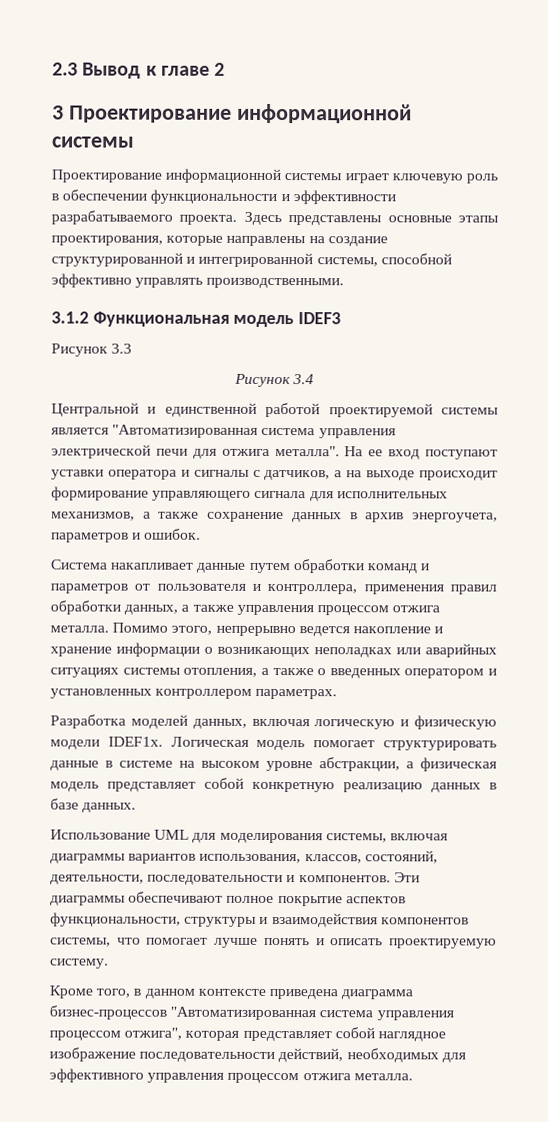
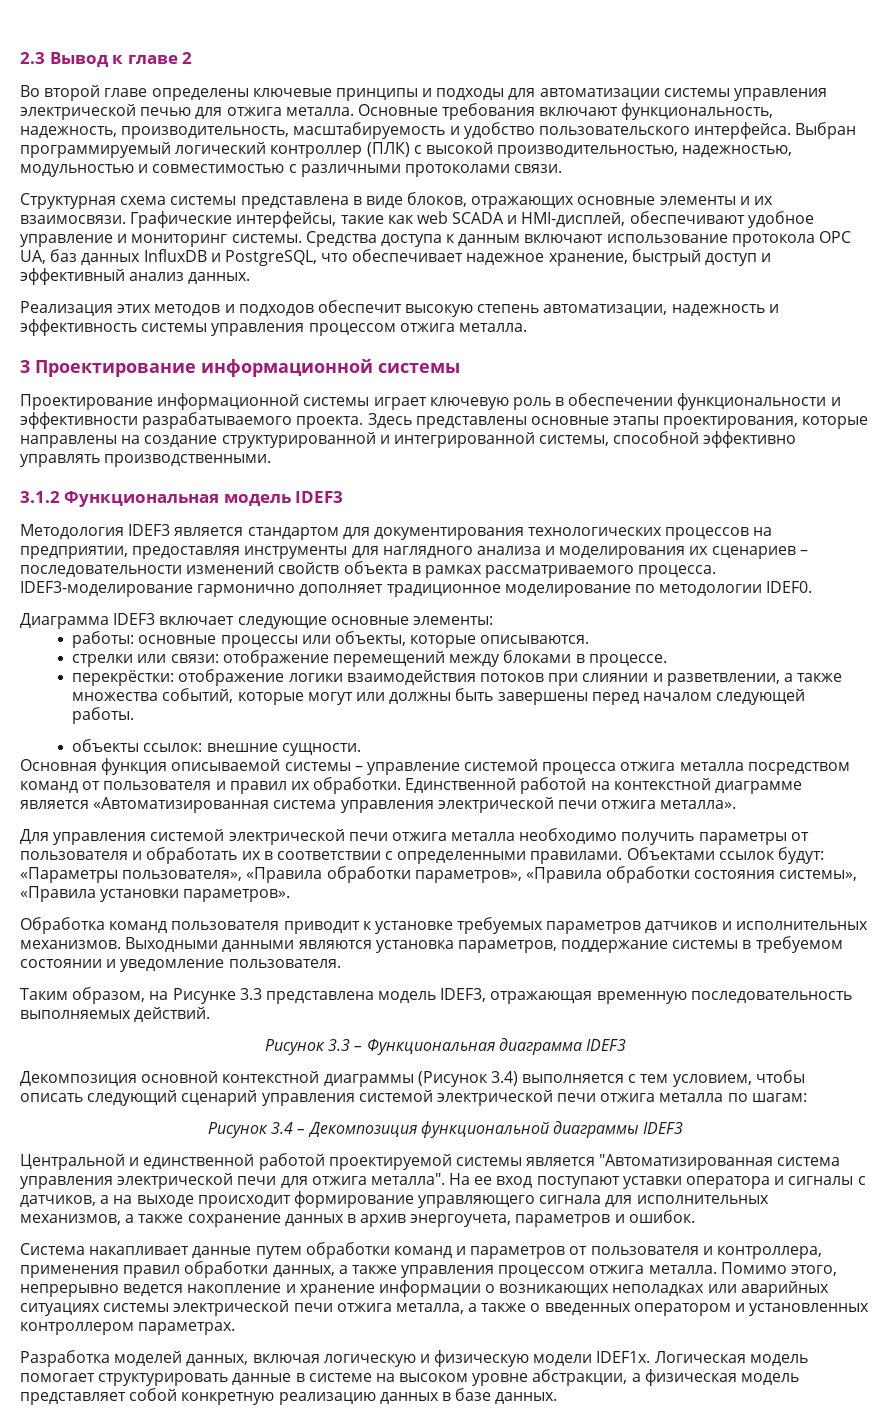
+ Во второй главе определены ключевые принципы и подходы для автоматизации системы управления электрической печью для отжига металла. Основные требования включают функциональность, надежность, производительность, масштабируемость и удобство пользовательского интерфейса. Выбран программируемый логический контроллер (ПЛК) с высокой производительностью, надежностью, модульностью и совместимостью с различными протоколами связи.
+ Структурная схема системы представлена в виде блоков, отражающих основные элементы и их взаимосвязи. Графические интерфейсы, такие как web SCADA и HMI-дисплей, обеспечивают удобное управление и мониторинг системы. Средства доступа к данным включают использование протокола OPC UA, баз данных InfluxDB и PostgreSQL, что обеспечивает надежное хранение, быстрый доступ и эффективный анализ данных.
+ Реализация этих методов и подходов обеспечит высокую степень автоматизации, надежность и эффективность системы управления процессом отжига металла.
- Рисунок 3.3
- Рисунок 3.4
+ Методология IDEF3 является стандартом для документирования технологических процессов на предприятии, предоставляя инструменты для наглядного анализа и моделирования их сценариев – последовательности изменений свойств объекта в рамках рассматриваемого процесса. IDEF3-моделирование гармонично дополняет традиционное моделирование по методологии IDEF0.
+ Диаграмма IDEF3 включает следующие основные элементы:
+ работы: основные процессы или объекты, которые описываются.
+ стрелки или связи: отображение перемещений между блоками в процессе.
+ перекрёстки: отображение логики взаимодействия потоков при слиянии и разветвлении, а также множества событий, которые могут или должны быть завершены перед началом следующей работы.
+ объекты ссылок: внешние сущности.
+ Основная функция описываемой системы – управление системой процесса отжига металла посредством команд от пользователя и правил их обработки. Единственной работой на контекстной диаграмме является «Автоматизированная система управления электрической печи отжига металла».
+ Для управления системой электрической печи отжига металла необходимо получить параметры от пользователя и обработать их в соответствии с определенными правилами. Объектами ссылок будут: «Параметры пользователя», «Правила обработки параметров», «Правила обработки состояния системы», «Правила установки параметров».
+ Обработка команд пользователя приводит к установке требуемых параметров датчиков и исполнительных механизмов. Выходными данными являются установка параметров, поддержание системы в требуемом состоянии и уведомление пользователя.
+ Таким образом, на Рисунке 3.3 представлена модель IDEF3, отражающая временную последовательность выполняемых действий.
+ Рисунок 3.3 – Функциональная диаграмма IDEF3
+ Декомпозиция основной контекстной диаграммы (Рисунок 3.4) выполняется с тем условием, чтобы описать следующий сценарий управления системой электрической печи отжига металла по шагам:
+ Рисунок 3.4 – Декомпозиция функциональной диаграммы IDEF3
- Помимо этого, непрерывно ведется накопление и хранение информации о возникающих неполадках или аварийных ситуациях системы отопления, а также о введенных оператором и установленных контроллером параметрах.
+ Помимо этого, непрерывно ведется накопление и хранение информации о возникающих неполадках или аварийных ситуациях системы электрической печи отжига металла, а также о введенных оператором и установленных контроллером параметрах.
- Использование UML для моделирования системы, включая диаграммы вариантов использования, классов, состояний, деятельности, последовательности и компонентов. Эти диаграммы обеспечивают полное покрытие аспектов функциональности, структуры и взаимодействия компонентов системы, что помогает лучше понять и описать проектируемую систему.
- Кроме того, в данном контексте приведена диаграмма бизнес-процессов "Автоматизированная система управления процессом отжига", которая представляет собой наглядное изображение последовательности действий, необходимых для эффективного управления процессом отжига металла.

